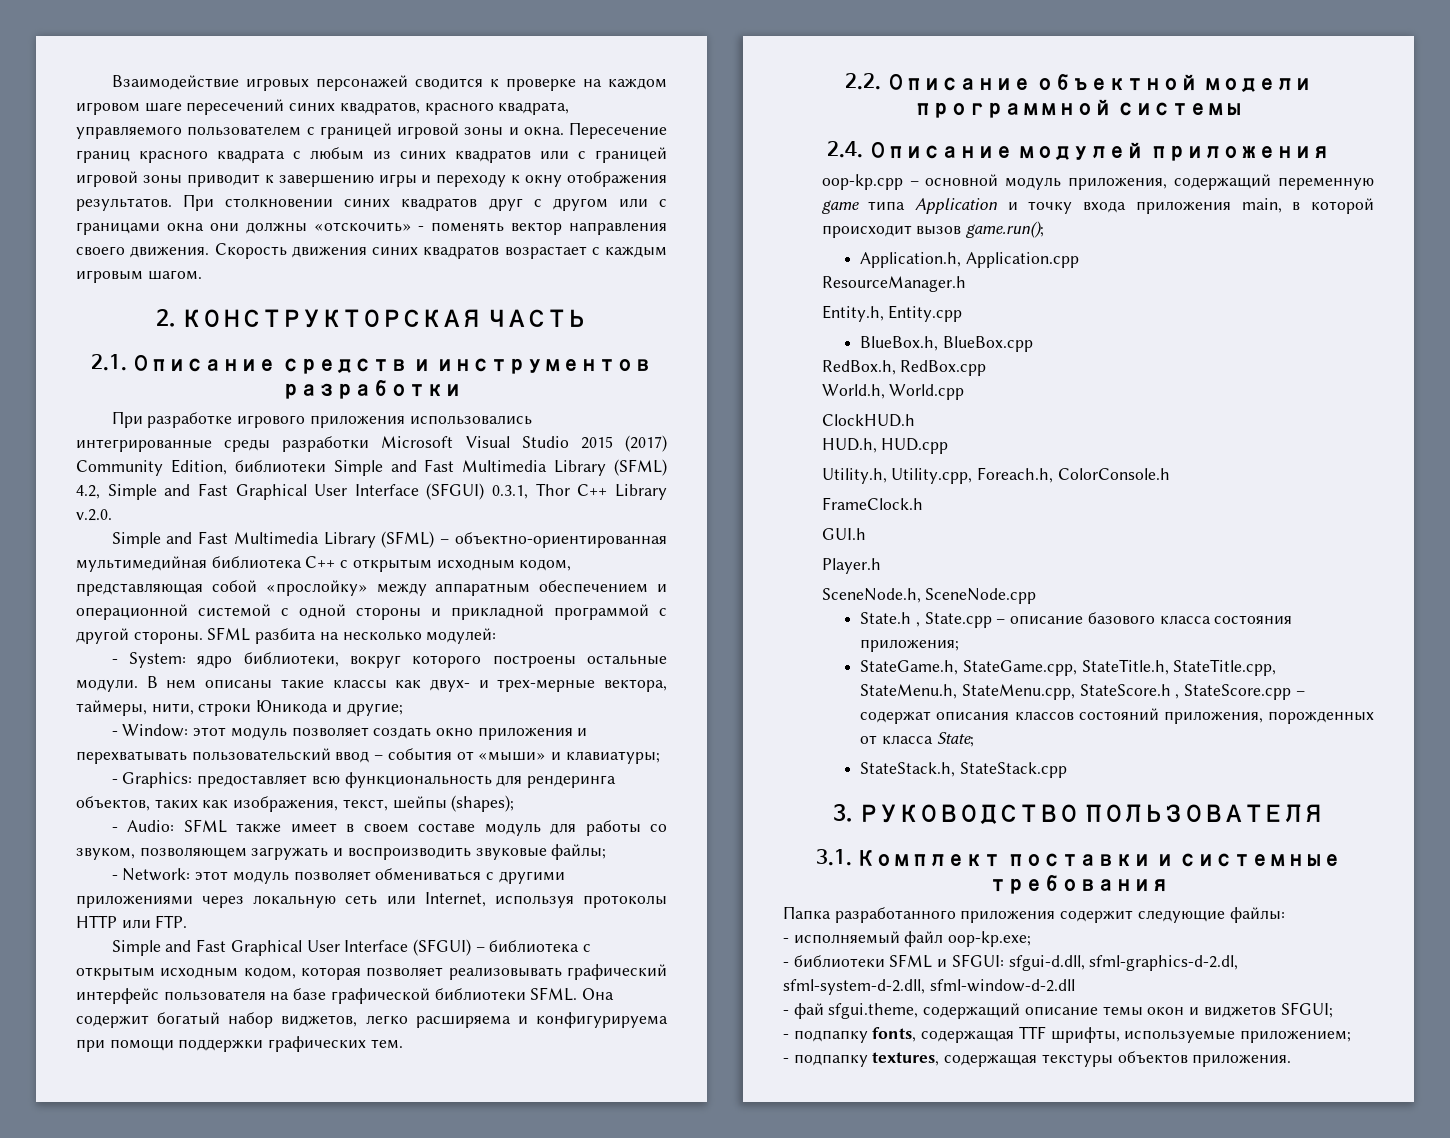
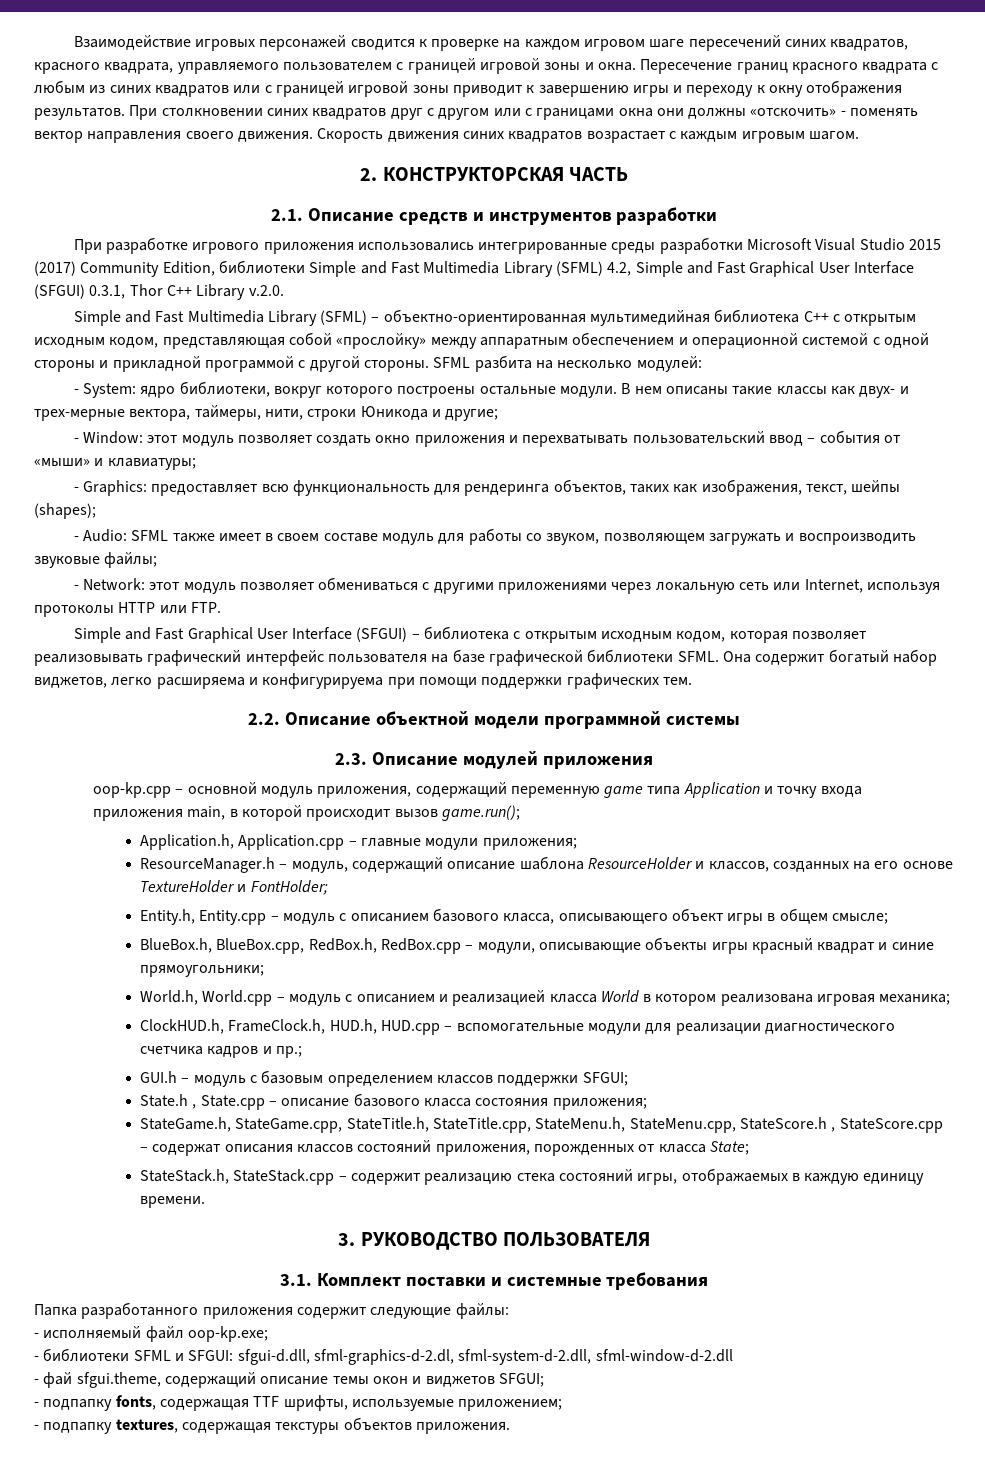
- 2.4. Описание модулей приложения
+ 2.3. Описание модулей приложения
- Application.h, Application.cpp
- ResourceManager.h
- Entity.h, Entity.cpp
+ Application.h, Application.cpp – главные модули приложения;
+ ResourceManager.h – модуль, содержащий описание шаблона ResourceHolder и классов, созданных на его основе TextureHolder и FontHolder;
+ Entity.h, Entity.cpp – модуль с описанием базового класса, описывающего объект игры в общем смысле;
- BlueBox.h, BlueBox.cpp
- RedBox.h, RedBox.cpp
- World.h, World.cpp
- ClockHUD.h
- HUD.h, HUD.cpp
- Utility.h, Utility.cpp, Foreach.h, ColorConsole.h
- FrameClock.h
- GUI.h
- Player.h
- SceneNode.h, SceneNode.cpp
+ BlueBox.h, BlueBox.cpp, RedBox.h, RedBox.cpp – модули, описывающие объекты игры красный квадрат и синие прямоугольники;
+ World.h, World.cpp – модуль с описанием и реализацией класса World в котором реализована игровая механика;
+ ClockHUD.h, FrameClock.h, HUD.h, HUD.cpp – вспомогательные модули для реализации диагностического счетчика кадров и пр.;
+ GUI.h – модуль с базовым определением классов поддержки SFGUI;
- StateStack.h, StateStack.cpp
+ StateStack.h, StateStack.cpp – содержит реализацию стека состояний игры, отображаемых в каждую единицу времени.

